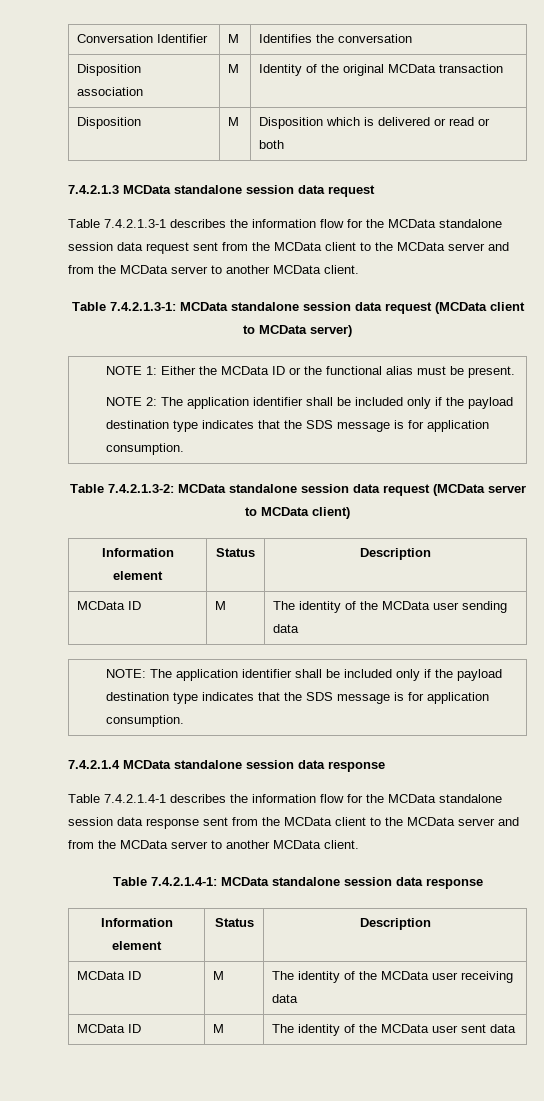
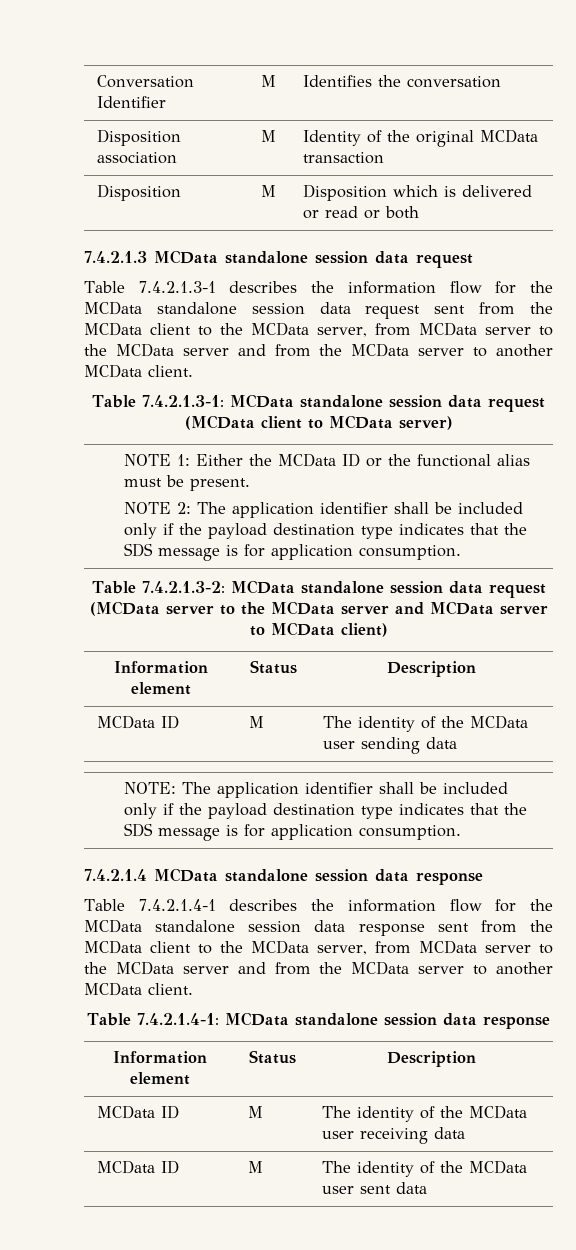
- Table 7.4.2.1.3-1 describes the information flow for the MCData standalone session data request sent from the MCData client to the MCData server and from the MCData server to another MCData client.
+ Table 7.4.2.1.3-1 describes the information flow for the MCData standalone session data request sent from the MCData client to the MCData server, from MCData server to the MCData server and from the MCData server to another MCData client.
- Table 7.4.2.1.3-2: MCData standalone session data request (MCData server to MCData client)
+ Table 7.4.2.1.3-2: MCData standalone session data request (MCData server to the MCData server and MCData server to MCData client)
- Table 7.4.2.1.4-1 describes the information flow for the MCData standalone session data response sent from the MCData client to the MCData server and from the MCData server to another MCData client.
+ Table 7.4.2.1.4-1 describes the information flow for the MCData standalone session data response sent from the MCData client to the MCData server, from MCData server to the MCData server and from the MCData server to another MCData client.

